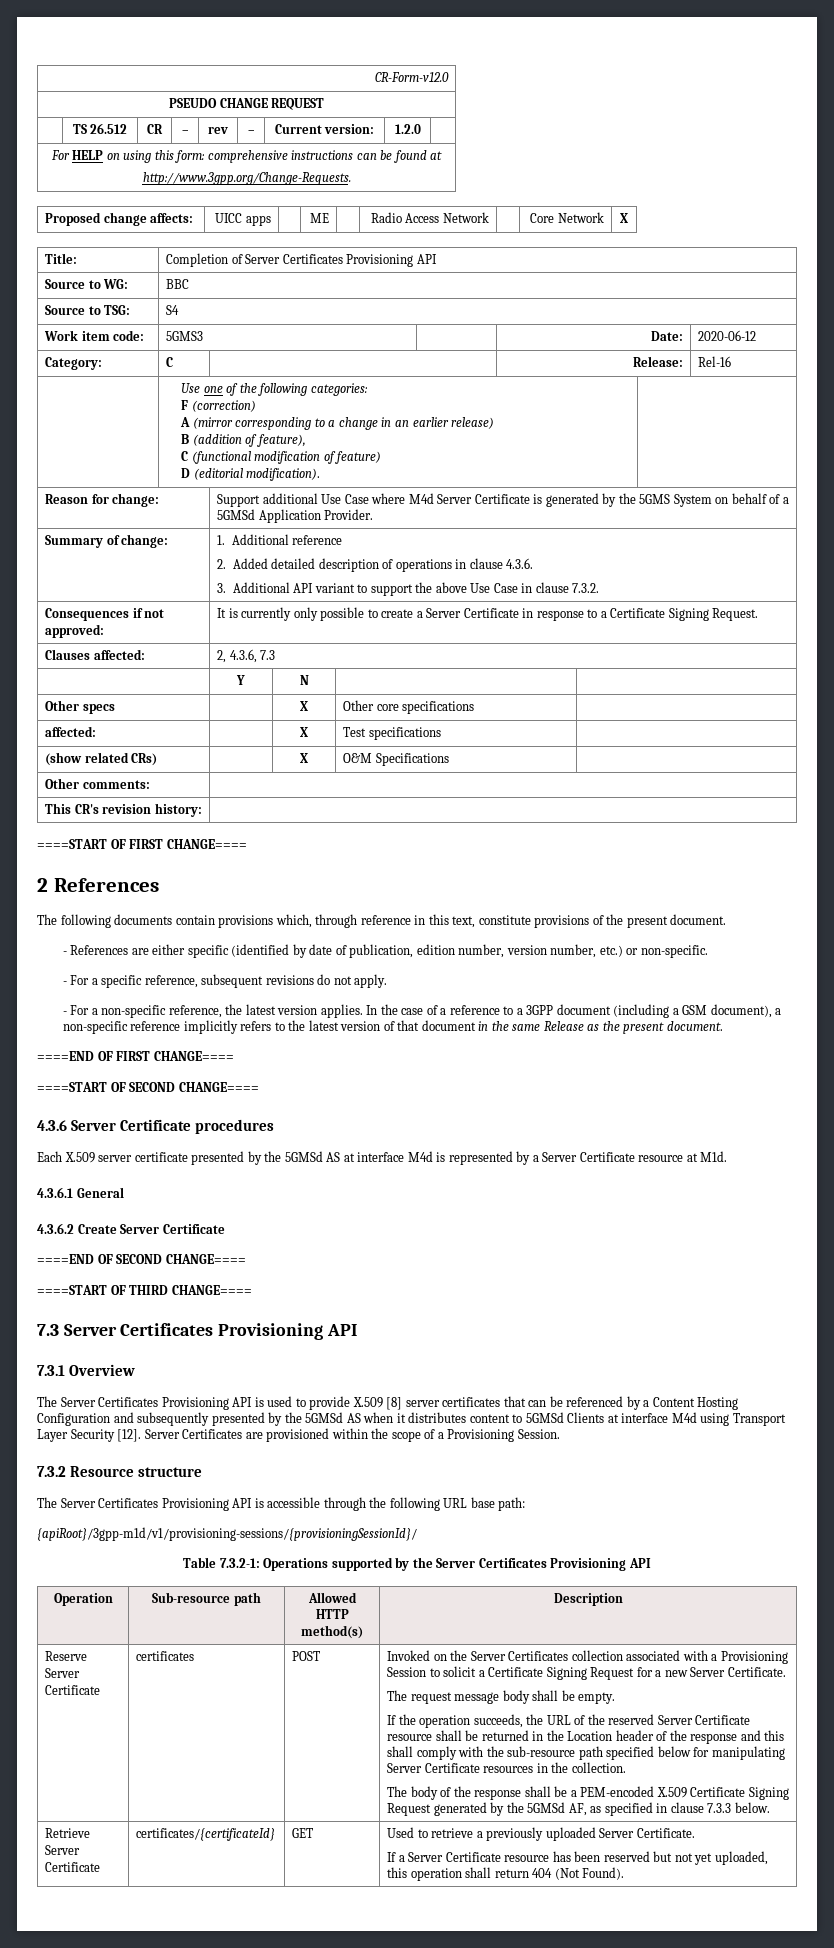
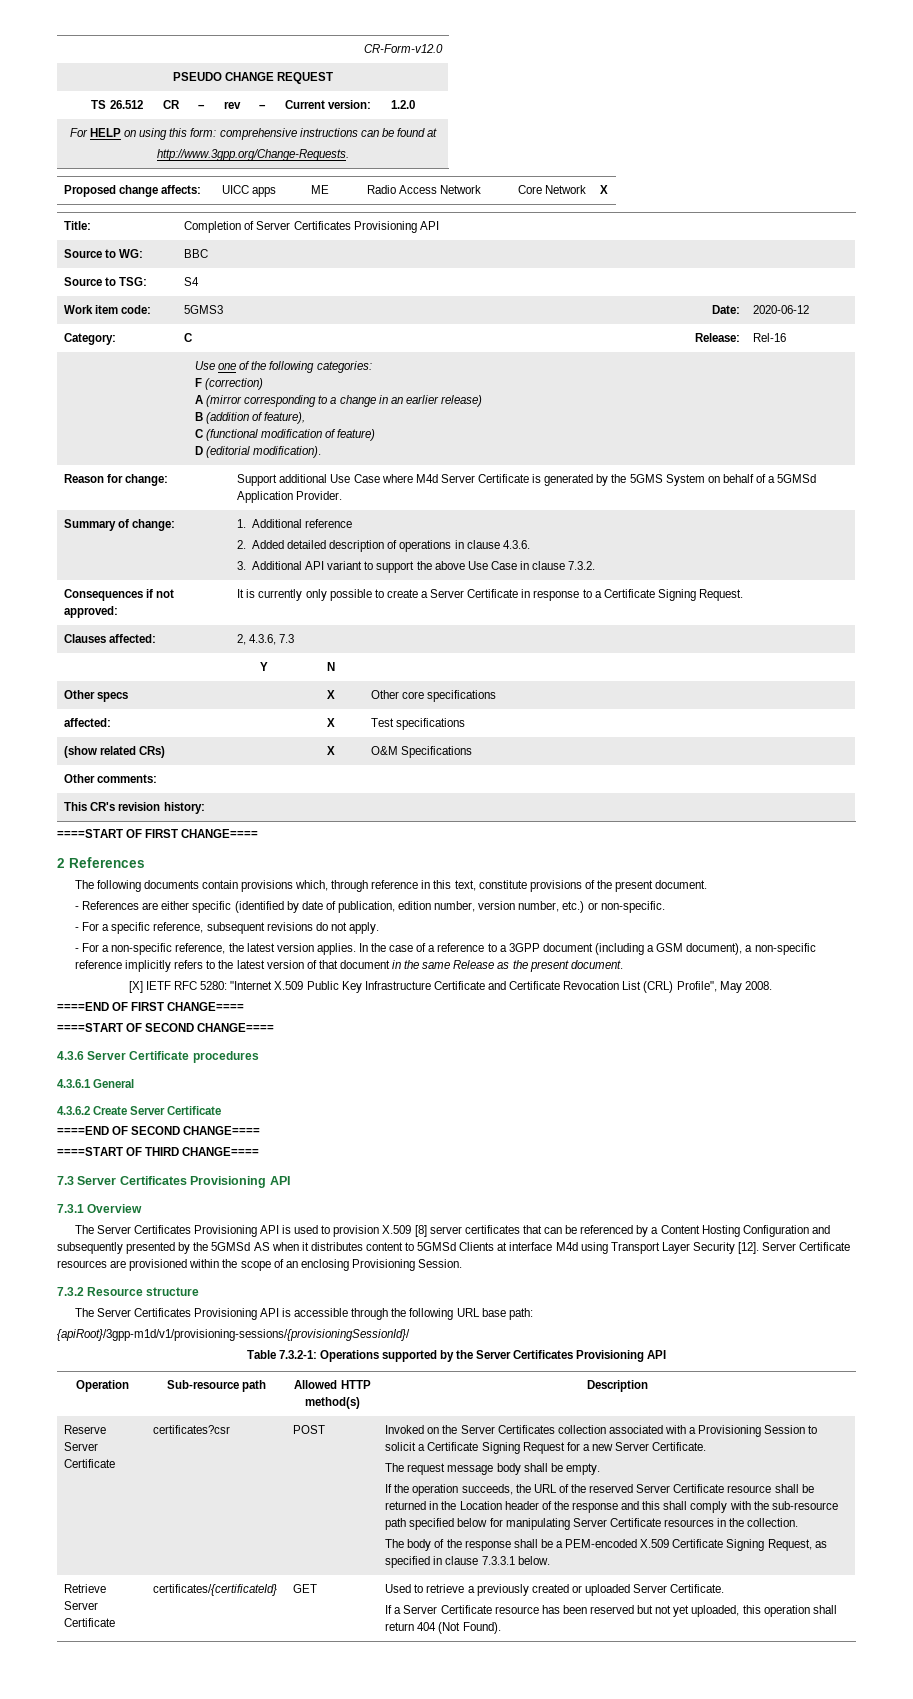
+ [X] IETF RFC 5280: "Internet X.509 Public Key Infrastructure Certificate and Certificate Revocation List (CRL) Profile", May 2008.
- Each X.509 server certificate presented by the 5GMSd AS at interface M4d is represented by a Server Certificate resource at M1d.
- The Server Certificates Provisioning API is used to provide X.509 [8] server certificates that can be referenced by a Content Hosting Configuration and subsequently presented by the 5GMSd AS when it distributes content to 5GMSd Clients at interface M4d using Transport Layer Security [12].
+ The Server Certificates Provisioning API is used to provision X.509 [8] server certificates that can be referenced by a Content Hosting Configuration and subsequently presented by the 5GMSd AS when it distributes content to 5GMSd Clients at interface M4d using Transport Layer Security [12].
- Server Certificates are provisioned within the scope of a Provisioning Session.
+ Server Certificate resources are provisioned within the scope of an enclosing Provisioning Session.
- Reserve Server Certificate | certificates
+ Reserve Server Certificate | certificates?csr
- The body of the response shall be a PEM-encoded X.509 Certificate Signing Request generated by the 5GMSd AF, as specified in clause 7.3.3 below.
+ The body of the response shall be a PEM-encoded X.509 Certificate Signing Request, as specified in clause 7.3.3.1 below.
- Retrieve Server Certificate | certificates/{certificateId} | GET | Used to retrieve a previously uploaded Server Certificate.
+ Retrieve Server Certificate | certificates/{certificateId} | GET | Used to retrieve a previously created or uploaded Server Certificate.

